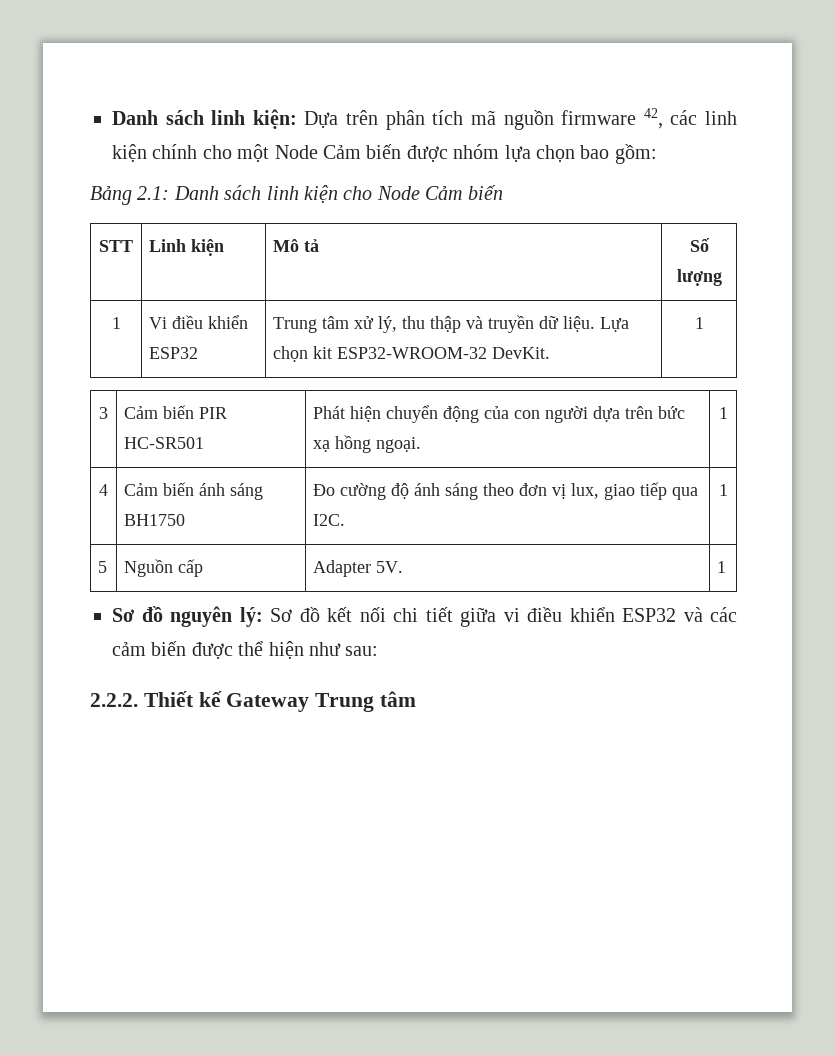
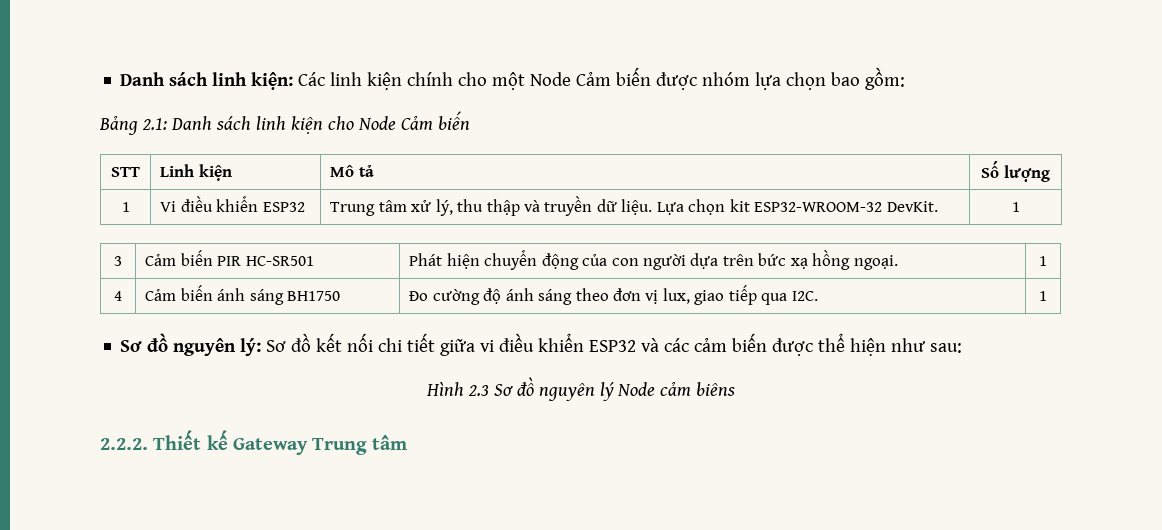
- Danh sách linh kiện: Dựa trên phân tích mã nguồn firmware 42, các linh kiện chính cho một Node Cảm biến được nhóm lựa chọn bao gồm:
+ Danh sách linh kiện: Các linh kiện chính cho một Node Cảm biến được nhóm lựa chọn bao gồm:
- 5 | Nguồn cấp | Adapter 5V. | 1
+ Hình 2.3 Sơ đồ nguyên lý Node cảm biêns

